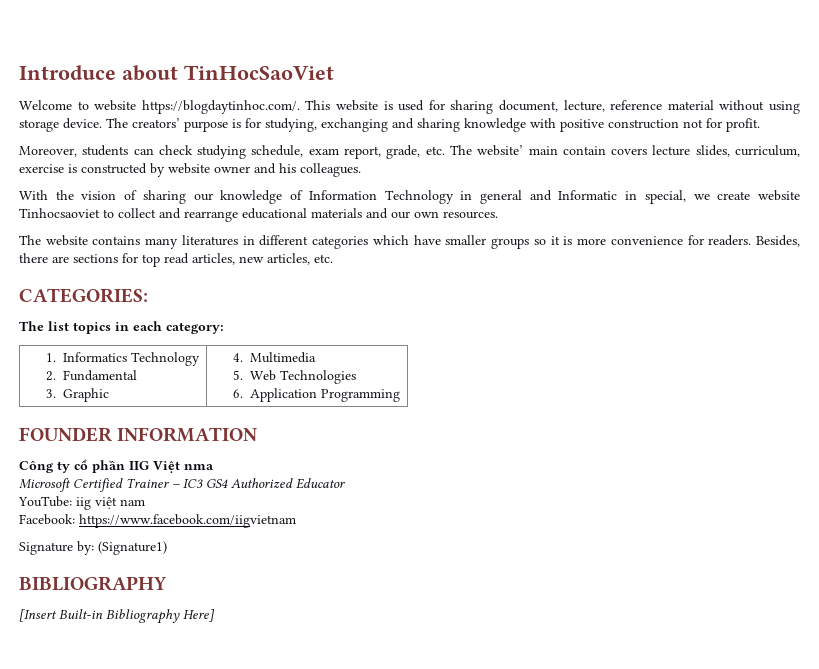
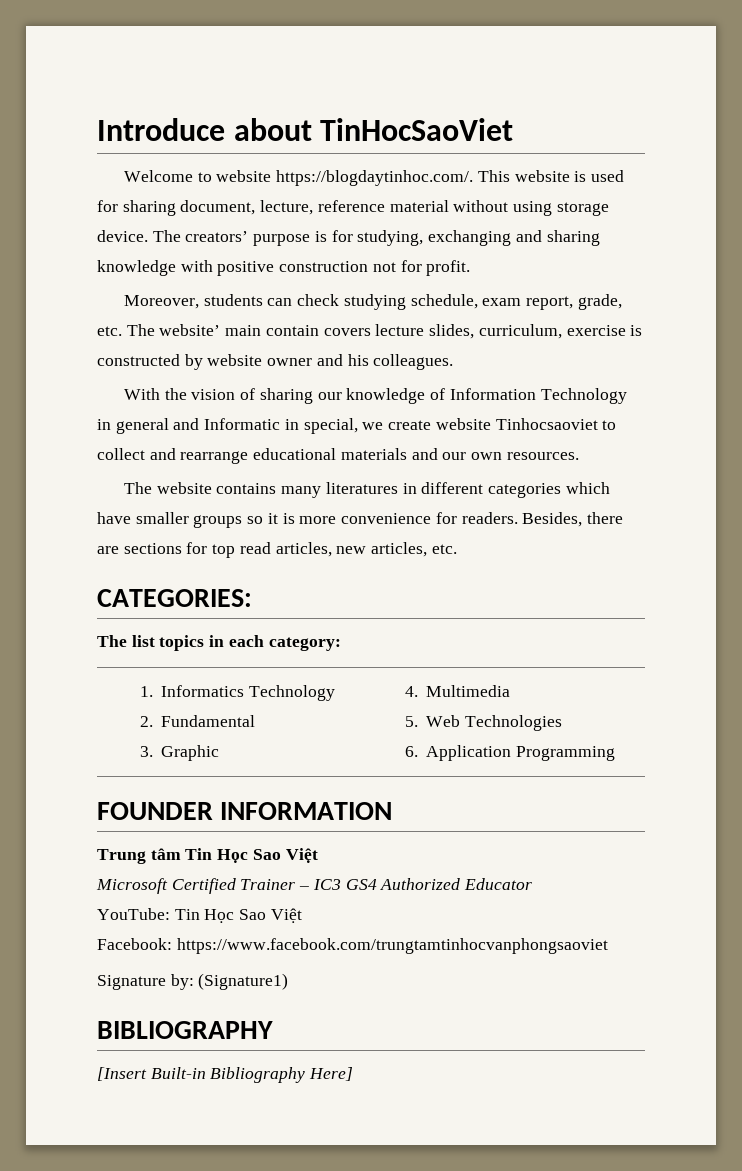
- Công ty cổ phần IIG Việt nma
+ Trung tâm Tin Học Sao Việt
- YouTube: iig việt nam
+ YouTube: Tin Học Sao Việt
- Facebook: https://www.facebook.com/iigvietnam
+ Facebook: https://www.facebook.com/trungtamtinhocvanphongsaoviet

